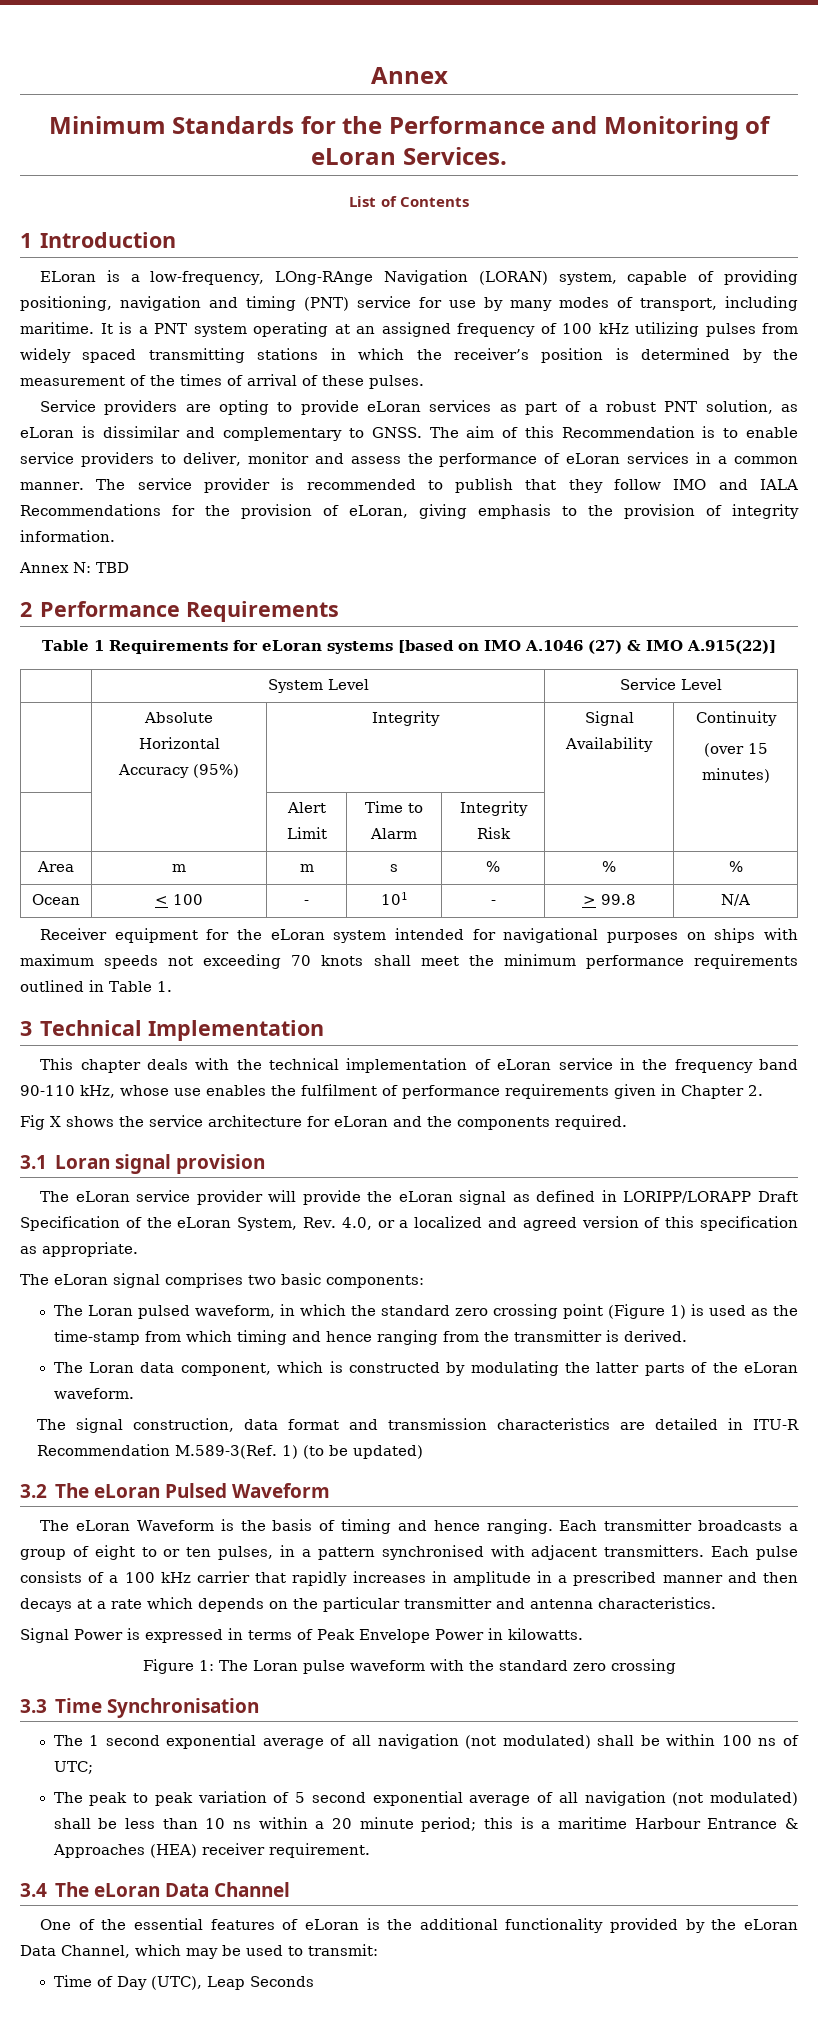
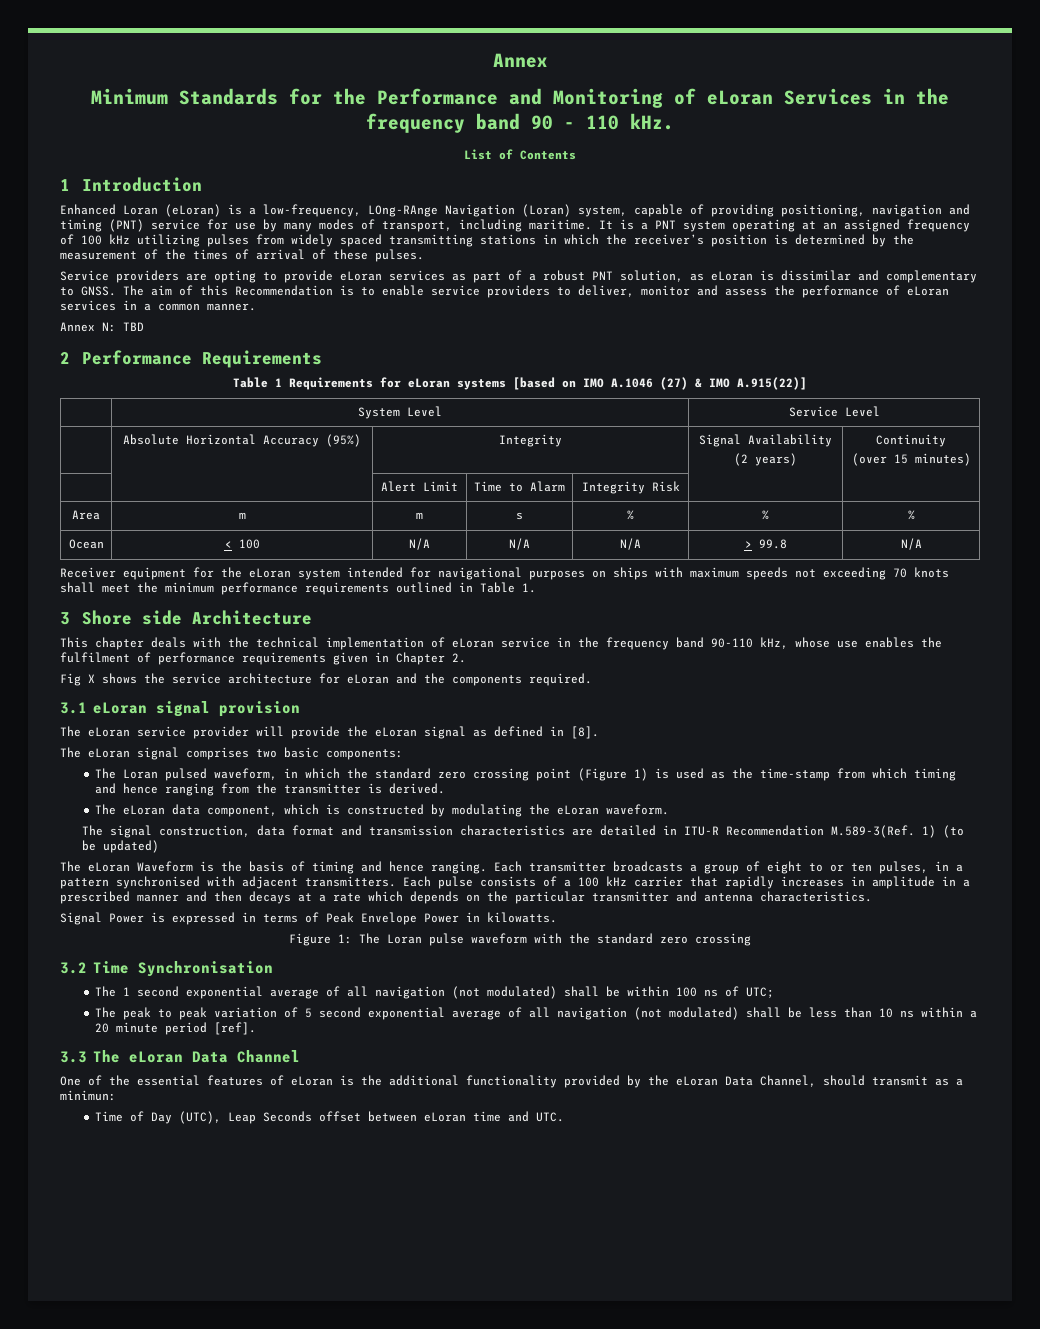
- Minimum Standards for the Performance and Monitoring of eLoran Services.
+ Minimum Standards for the Performance and Monitoring of eLoran Services in the frequency band 90 - 110 kHz.
- ELoran is a low-frequency, LOng-RAnge Navigation (LORAN) system, capable of providing positioning, navigation and timing (PNT) service for use by many modes of transport, including maritime.
+ Enhanced Loran (eLoran) is a low-frequency, LOng-RAnge Navigation (Loran) system, capable of providing positioning, navigation and timing (PNT) service for use by many modes of transport, including maritime.
- The service provider is recommended to publish that they follow IMO and IALA Recommendations for the provision of eLoran, giving emphasis to the provision of integrity information.
- | Absolute Horizontal Accuracy (95%) | Integrity | Signal Availability | Continuity
+ | Absolute Horizontal Accuracy (95%) | Integrity | Signal Availability
+ (2 years) | Continuity
- Ocean | < 100 | - | 101 | - | > 99.8 | N/A
+ Ocean | < 100 | N/A | N/A | N/A | > 99.8 | N/A
- 3 Technical Implementation
+ 3 Shore side Architecture
- 3.1 Loran signal provision
+ 3.1 eLoran signal provision
- The eLoran service provider will provide the eLoran signal as defined in LORIPP/LORAPP Draft Specification of the eLoran System, Rev. 4.0, or a localized and agreed version of this specification as appropriate.
+ The eLoran service provider will provide the eLoran signal as defined in [8].
- The Loran data component, which is constructed by modulating the latter parts of the eLoran waveform.
+ The eLoran data component, which is constructed by modulating the eLoran waveform.
- 3.2 The eLoran Pulsed Waveform
- 3.3 Time Synchronisation
+ 3.2 Time Synchronisation
- The peak to peak variation of 5 second exponential average of all navigation (not modulated) shall be less than 10 ns within a 20 minute period; this is a maritime Harbour Entrance & Approaches (HEA) receiver requirement.
- 3.4 The eLoran Data Channel
+ The peak to peak variation of 5 second exponential average of all navigation (not modulated) shall be less than 10 ns within a 20 minute period [ref].
+ 3.3 The eLoran Data Channel
- One of the essential features of eLoran is the additional functionality provided by the eLoran Data Channel, which may be used to transmit:
+ One of the essential features of eLoran is the additional functionality provided by the eLoran Data Channel, should transmit as a minimun:
- Time of Day (UTC), Leap Seconds
+ Time of Day (UTC), Leap Seconds offset between eLoran time and UTC.

